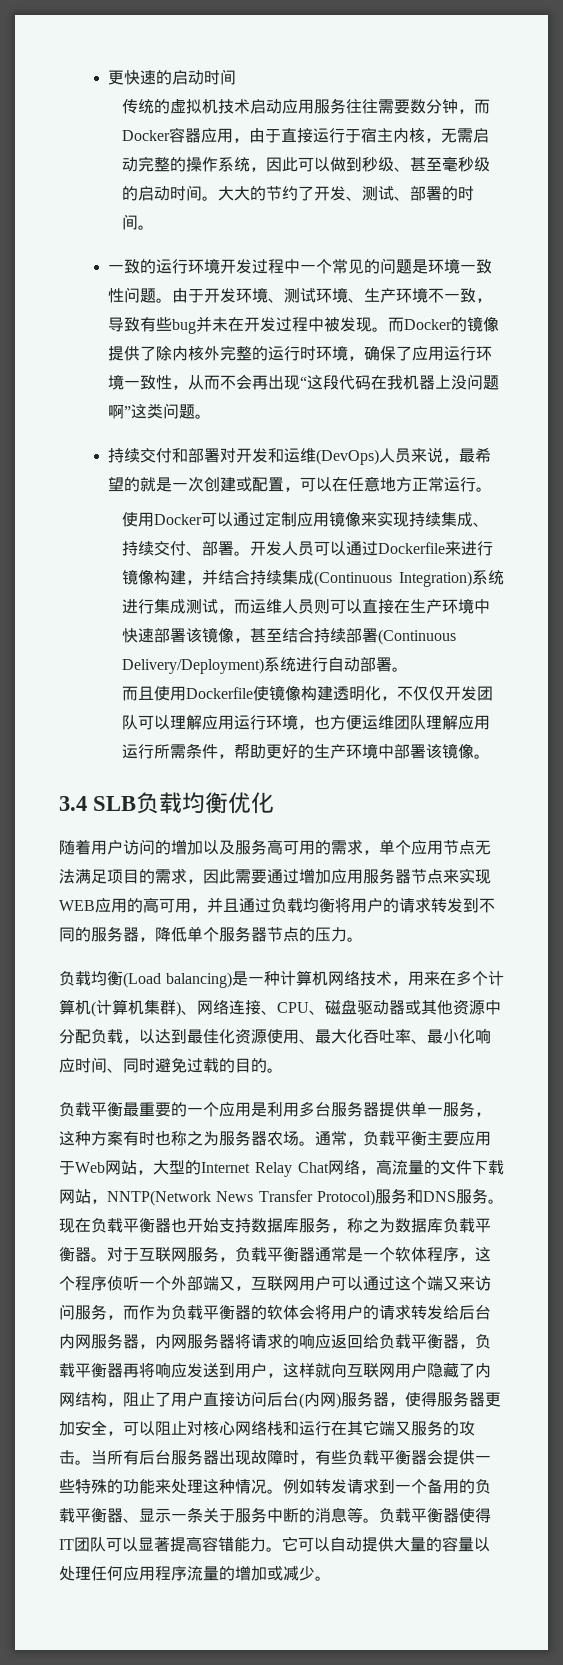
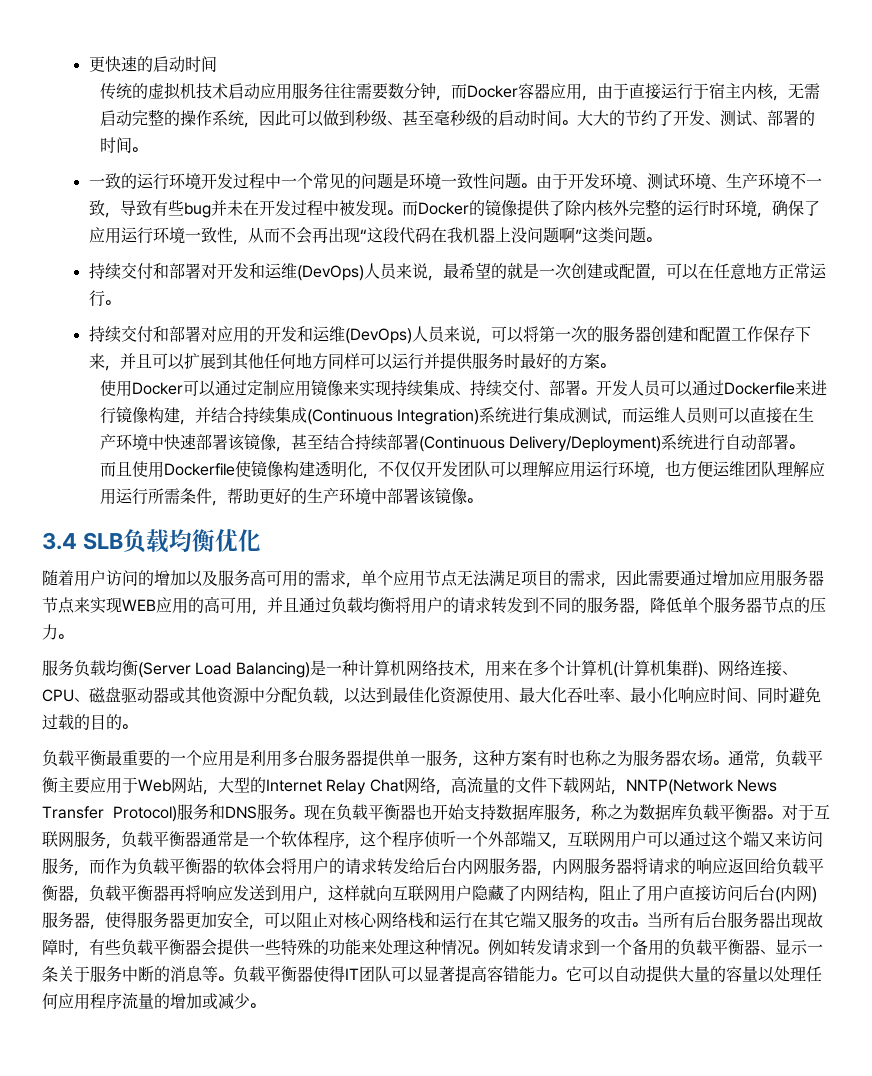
+ 持续交付和部署对应用的开发和运维(DevOps)人员来说，可以将第一次的服务器创建和配置工作保存下来，并且可以扩展到其他任何地方同样可以运行并提供服务时最好的方案。
- 负载均衡(Load balancing)是一种计算机网络技术，用来在多个计算机(计算机集群)、网络连接、CPU、磁盘驱动器或其他资源中分配负载，以达到最佳化资源使用、最大化吞吐率、最小化响应时间、同时避免过载的目的。
+ 服务负载均衡(Server Load Balancing)是一种计算机网络技术，用来在多个计算机(计算机集群)、网络连接、CPU、磁盘驱动器或其他资源中分配负载，以达到最佳化资源使用、最大化吞吐率、最小化响应时间、同时避免过载的目的。

